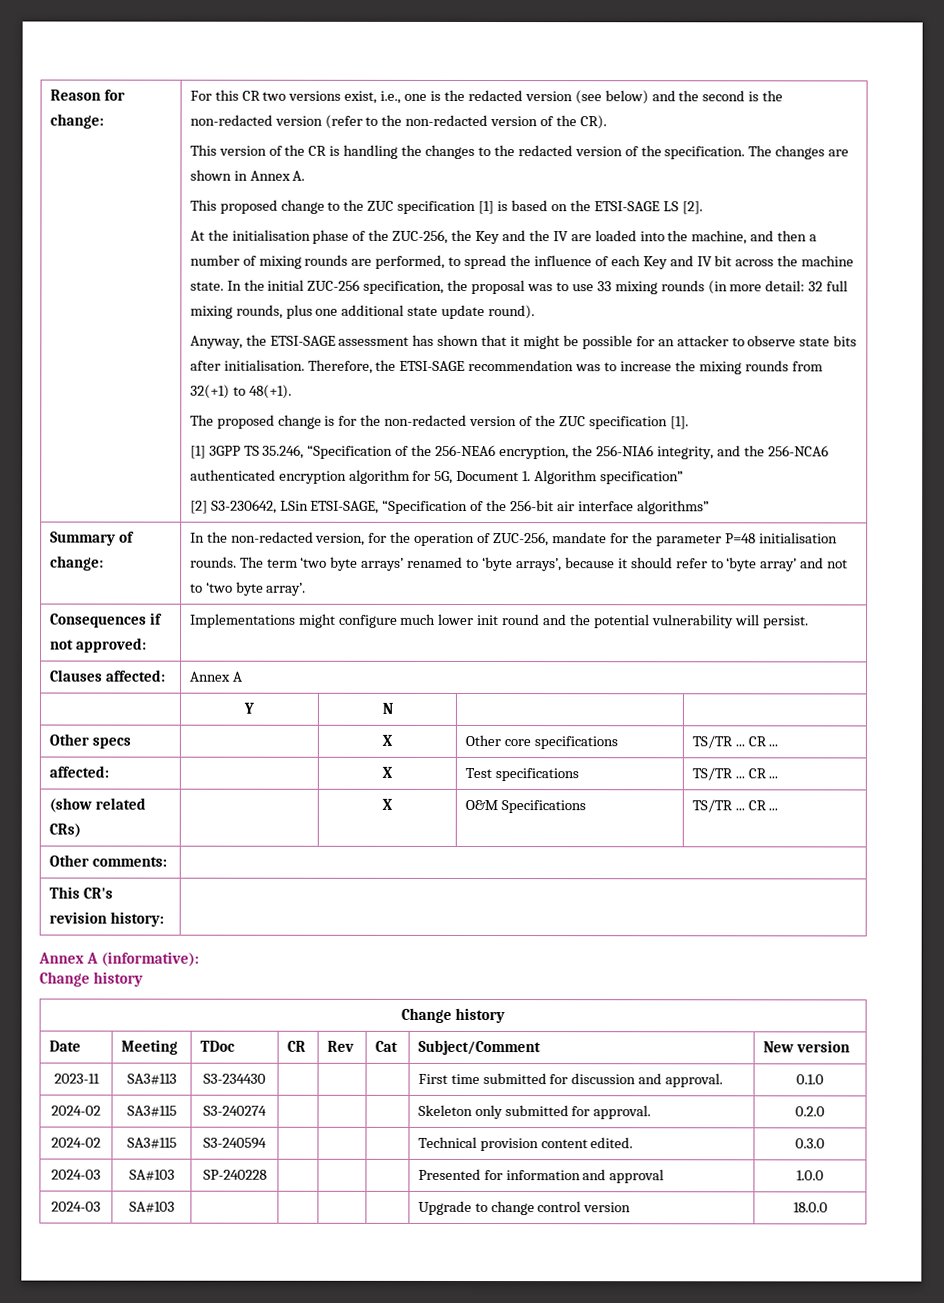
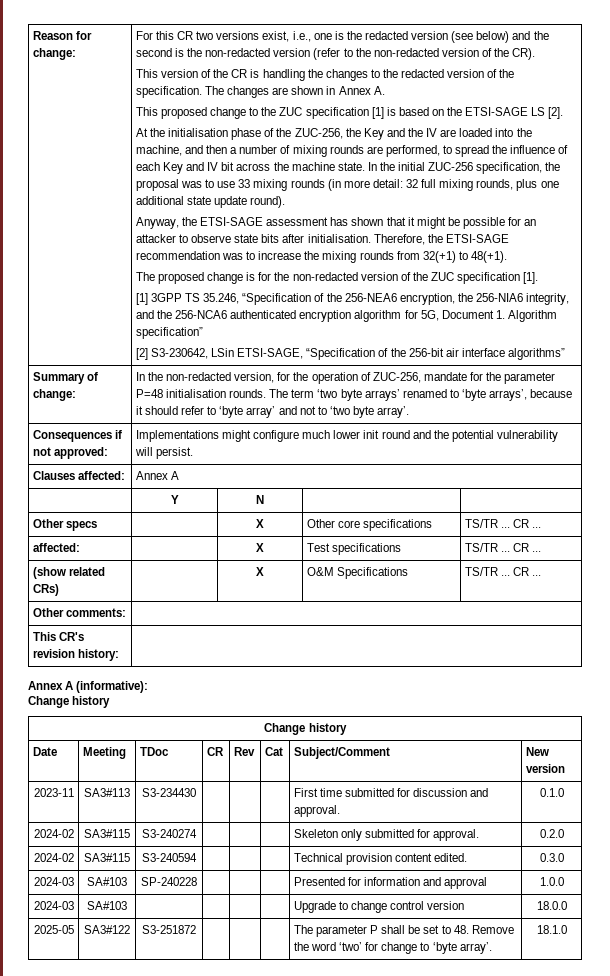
+ 2025-05 | SA3#122 | S3-251872 | | | | The parameter P shall be set to 48. Remove the word ‘two’ for change to ‘byte array’. | 18.1.0

